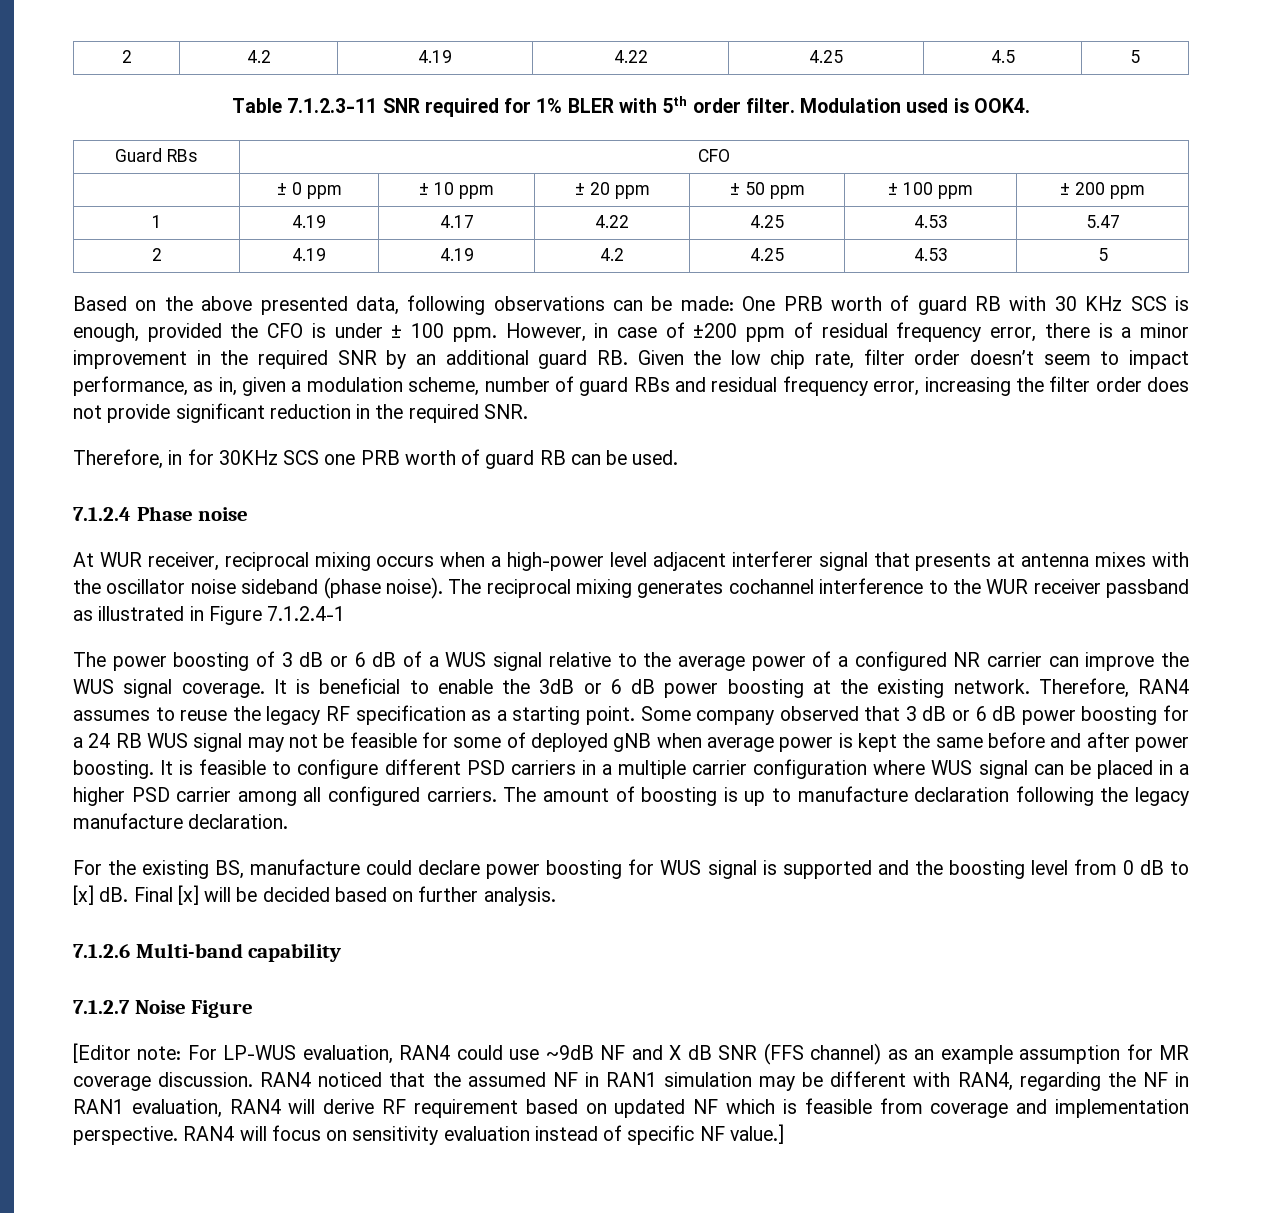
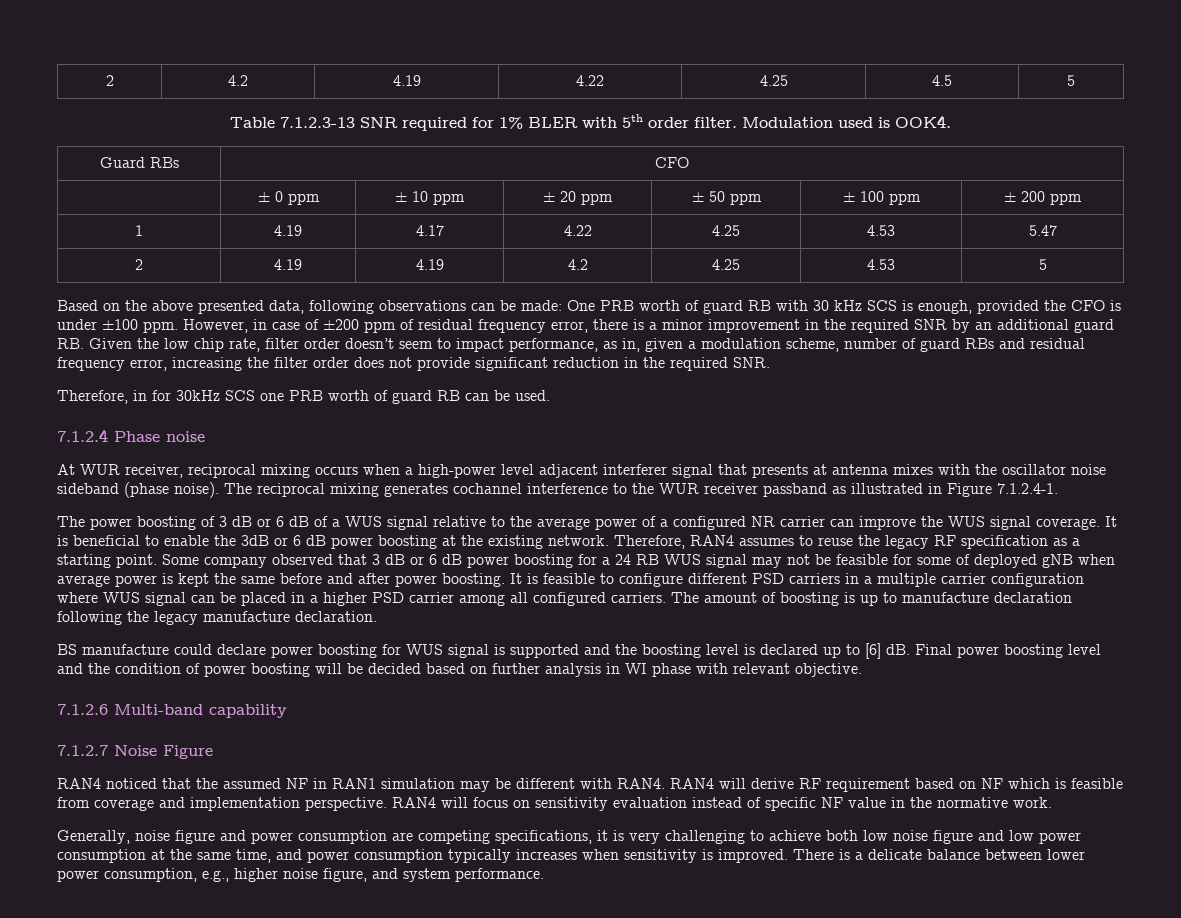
- Table 7.1.2.3-11 SNR required for 1% BLER with 5th order filter.
+ Table 7.1.2.3-13 SNR required for 1% BLER with 5th order filter.
- Based on the above presented data, following observations can be made: One PRB worth of guard RB with 30 KHz SCS is enough, provided the CFO is under ± 100 ppm.
+ Based on the above presented data, following observations can be made: One PRB worth of guard RB with 30 kHz SCS is enough, provided the CFO is under ±100 ppm.
- Therefore, in for 30KHz SCS one PRB worth of guard RB can be used.
+ Therefore, in for 30kHz SCS one PRB worth of guard RB can be used.
- The reciprocal mixing generates cochannel interference to the WUR receiver passband as illustrated in Figure 7.1.2.4-1
+ The reciprocal mixing generates cochannel interference to the WUR receiver passband as illustrated in Figure 7.1.2.4-1.
- For the existing BS, manufacture could declare power boosting for WUS signal is supported and the boosting level from 0 dB to [x] dB. Final [x] will be decided based on further analysis.
+ BS manufacture could declare power boosting for WUS signal is supported and the boosting level is declared up to [6] dB. Final power boosting level and the condition of power boosting will be decided based on further analysis in WI phase with relevant objective.
- [Editor note: For LP-WUS evaluation, RAN4 could use ~9dB NF and X dB SNR (FFS channel) as an example assumption for MR coverage discussion. RAN4 noticed that the assumed NF in RAN1 simulation may be different with RAN4, regarding the NF in RAN1 evaluation, RAN4 will derive RF requirement based on updated NF which is feasible from coverage and implementation perspective.
+ RAN4 noticed that the assumed NF in RAN1 simulation may be different with RAN4. RAN4 will derive RF requirement based on NF which is feasible from coverage and implementation perspective.
- RAN4 will focus on sensitivity evaluation instead of specific NF value.]
+ RAN4 will focus on sensitivity evaluation instead of specific NF value in the normative work.
+ Generally, noise figure and power consumption are competing specifications, it is very challenging to achieve both low noise figure and low power consumption at the same time, and power consumption typically increases when sensitivity is improved. There is a delicate balance between lower power consumption, e.g., higher noise figure, and system performance.

